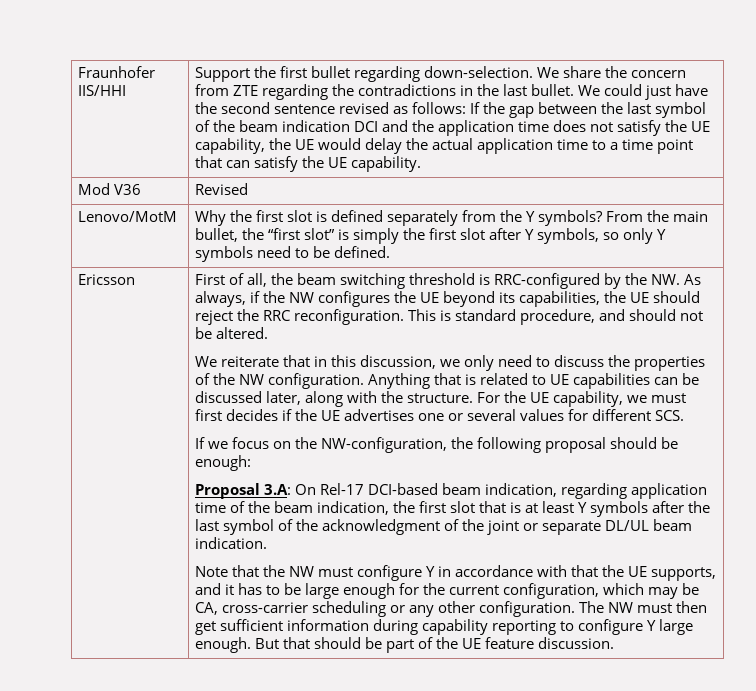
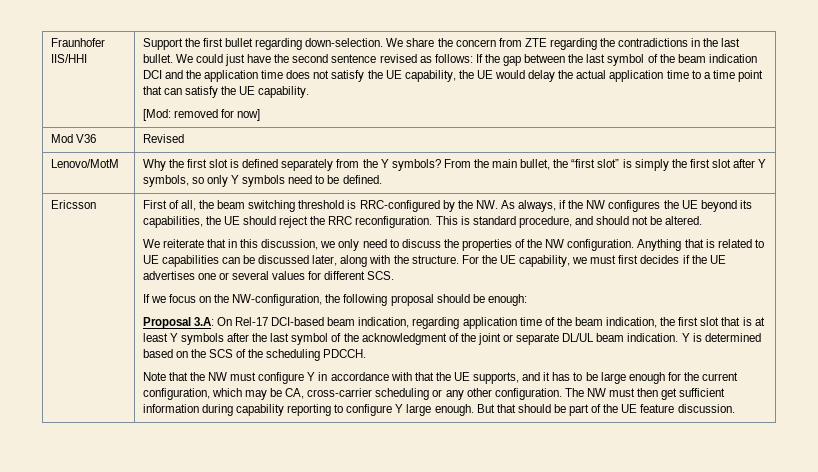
+ [Mod: removed for now]
+ Y is determined based on the SCS of the scheduling PDCCH.

